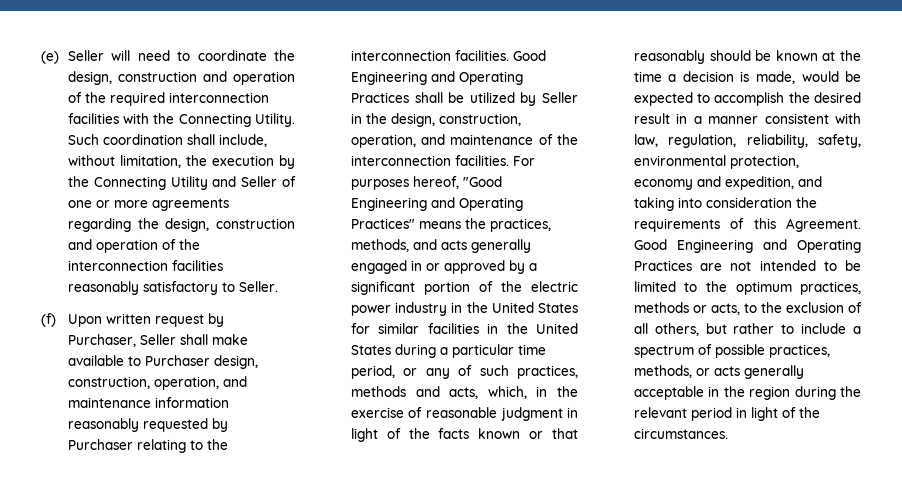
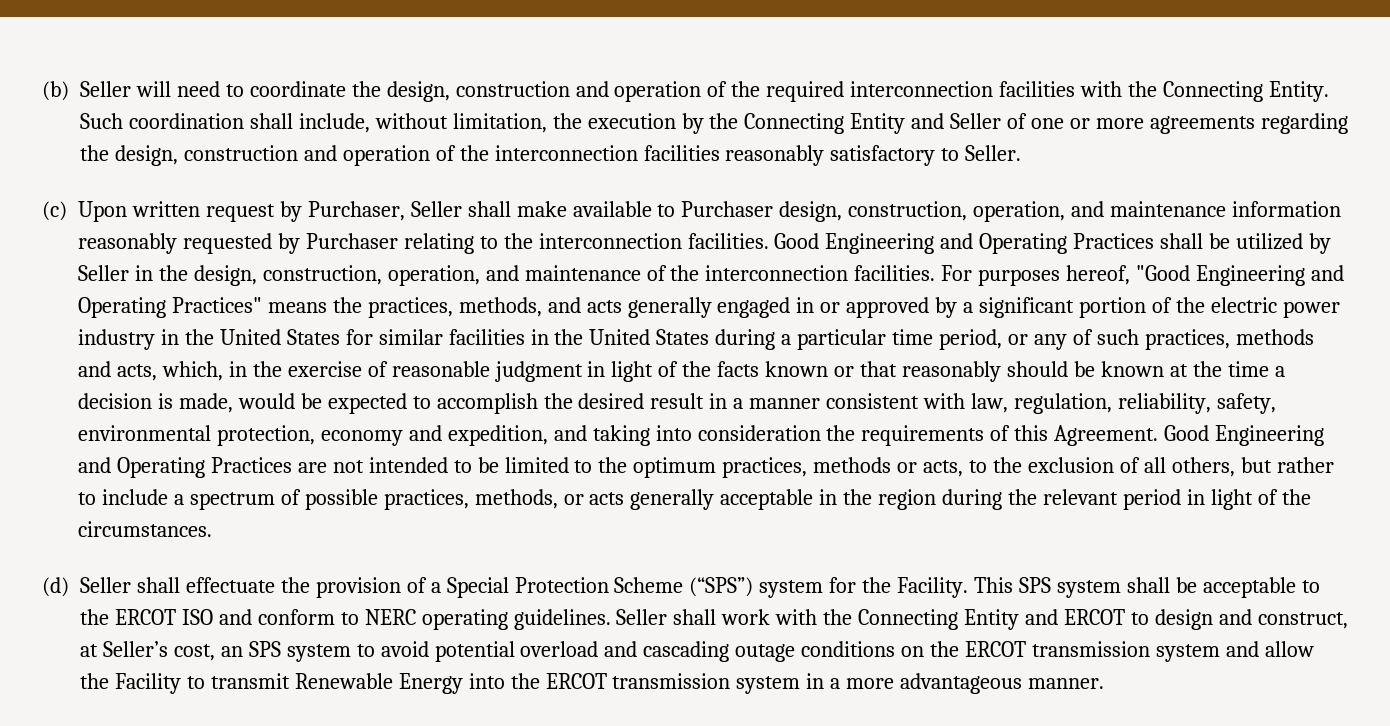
- (e) Seller will need to coordinate the design, construction and operation of the required interconnection facilities with the Connecting Utility.
+ (b) Seller will need to coordinate the design, construction and operation of the required interconnection facilities with the Connecting Entity.
- Such coordination shall include, without limitation, the execution by the Connecting Utility and Seller of one or more agreements regarding the design, construction and operation of the interconnection facilities reasonably satisfactory to Seller.
+ Such coordination shall include, without limitation, the execution by the Connecting Entity and Seller of one or more agreements regarding the design, construction and operation of the interconnection facilities reasonably satisfactory to Seller.
- (f) Upon written request by Purchaser, Seller shall make available to Purchaser design, construction, operation, and maintenance information reasonably requested by Purchaser relating to the interconnection facilities.
+ (c) Upon written request by Purchaser, Seller shall make available to Purchaser design, construction, operation, and maintenance information reasonably requested by Purchaser relating to the interconnection facilities.
+ (d) Seller shall effectuate the provision of a Special Protection Scheme (“SPS”) system for the Facility. This SPS system shall be acceptable to the ERCOT ISO and conform to NERC operating guidelines. Seller shall work with the Connecting Entity and ERCOT to design and construct, at Seller’s cost, an SPS system to avoid potential overload and cascading outage conditions on the ERCOT transmission system and allow the Facility to transmit Renewable Energy into the ERCOT transmission system in a more advantageous manner.

